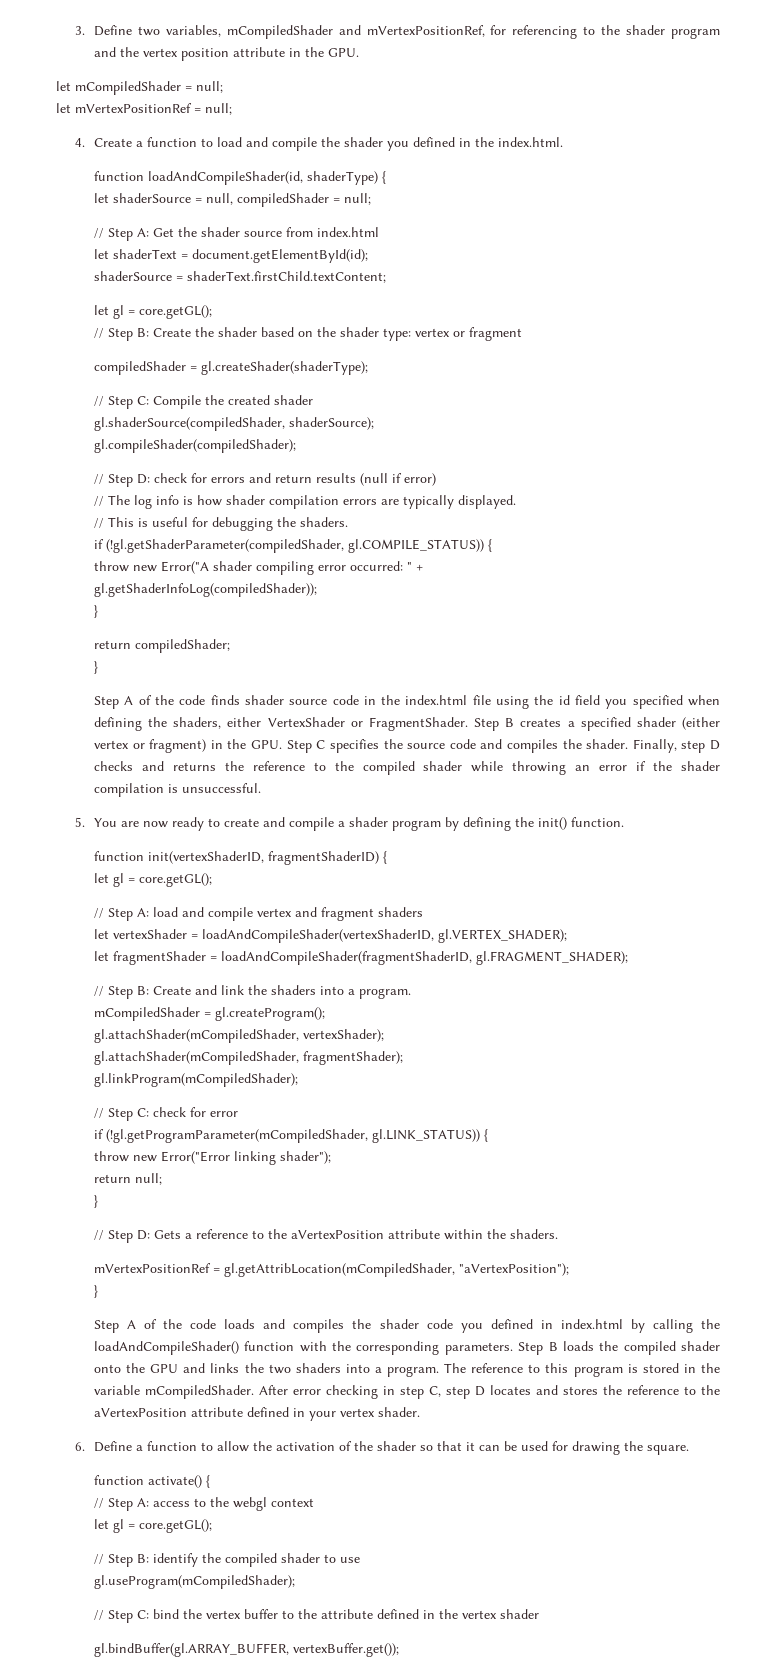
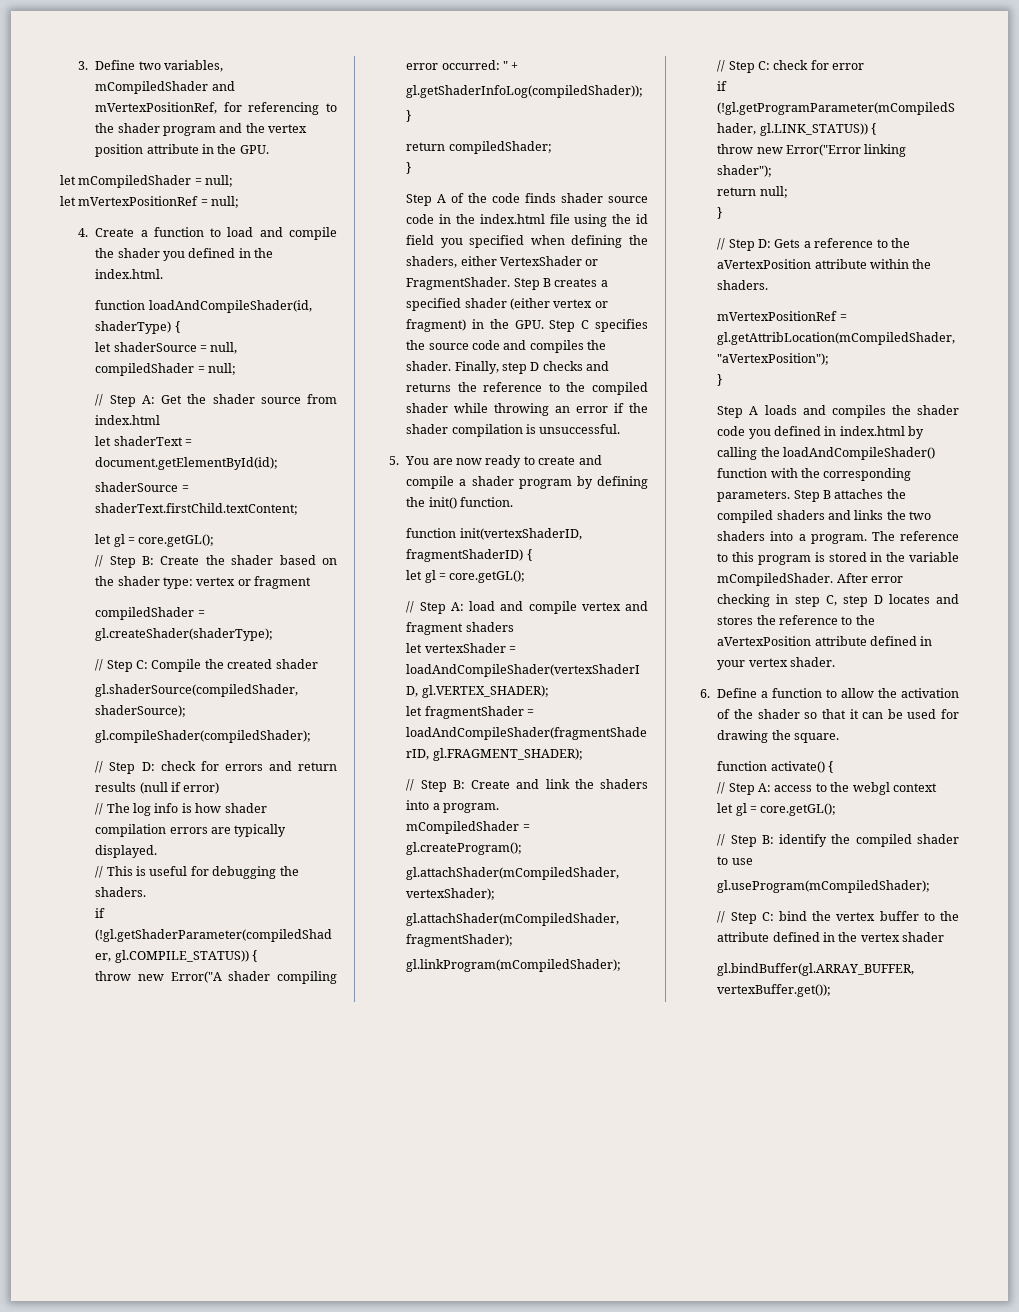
- Step A of the code loads and compiles the shader code you defined in index.html by calling the loadAndCompileShader() function with the corresponding parameters.
+ Step A loads and compiles the shader code you defined in index.html by calling the loadAndCompileShader() function with the corresponding parameters.
- Step B loads the compiled shader onto the GPU and links the two shaders into a program.
+ Step B attaches the compiled shaders and links the two shaders into a program.

